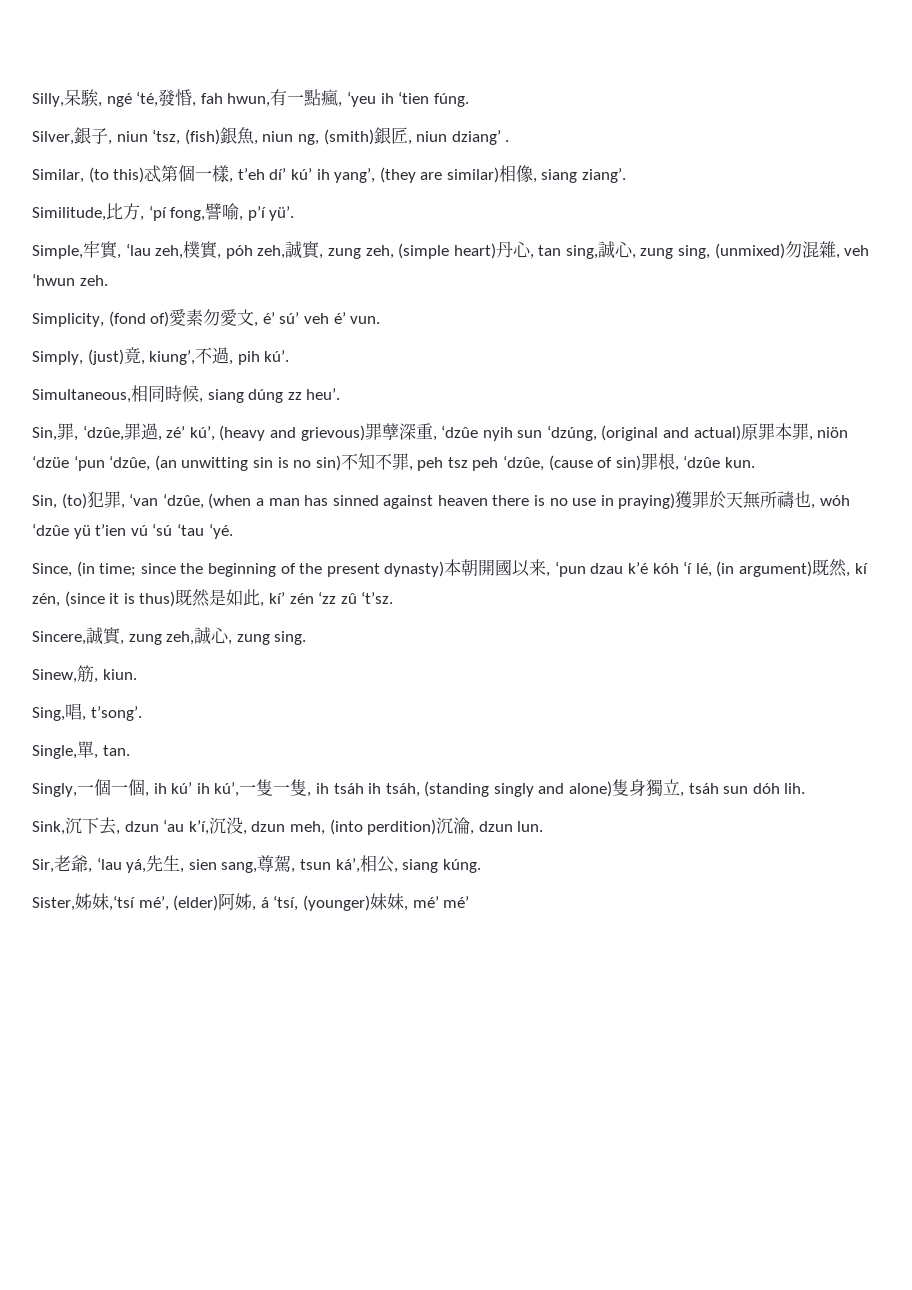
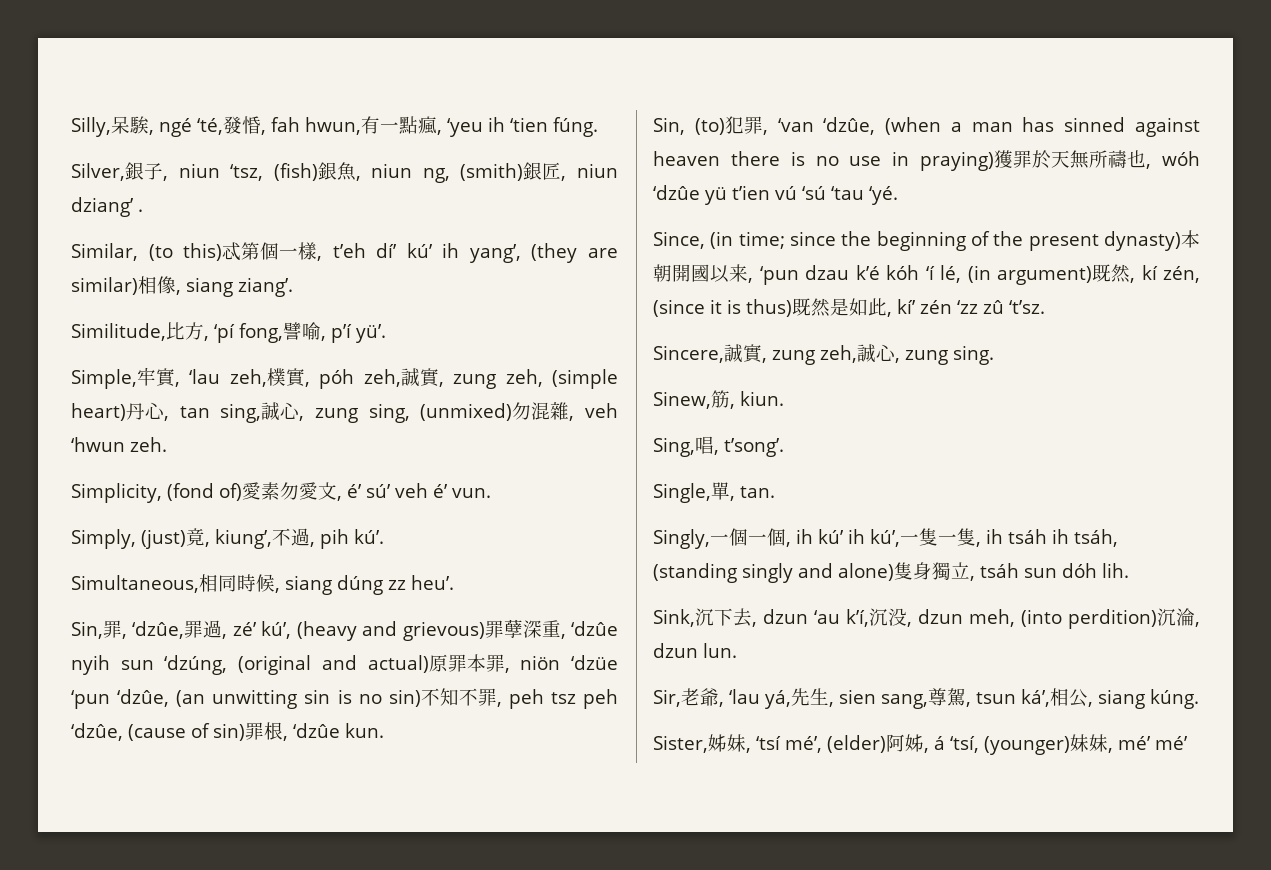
- Sister,姊妹,‘tsí mé’, (elder)阿姊, á ‘tsí, (younger)妹妹, mé’ mé’
+ Sister,姊妹, ‘tsí mé’, (elder)阿姊, á ‘tsí, (younger)妹妹, mé’ mé’

